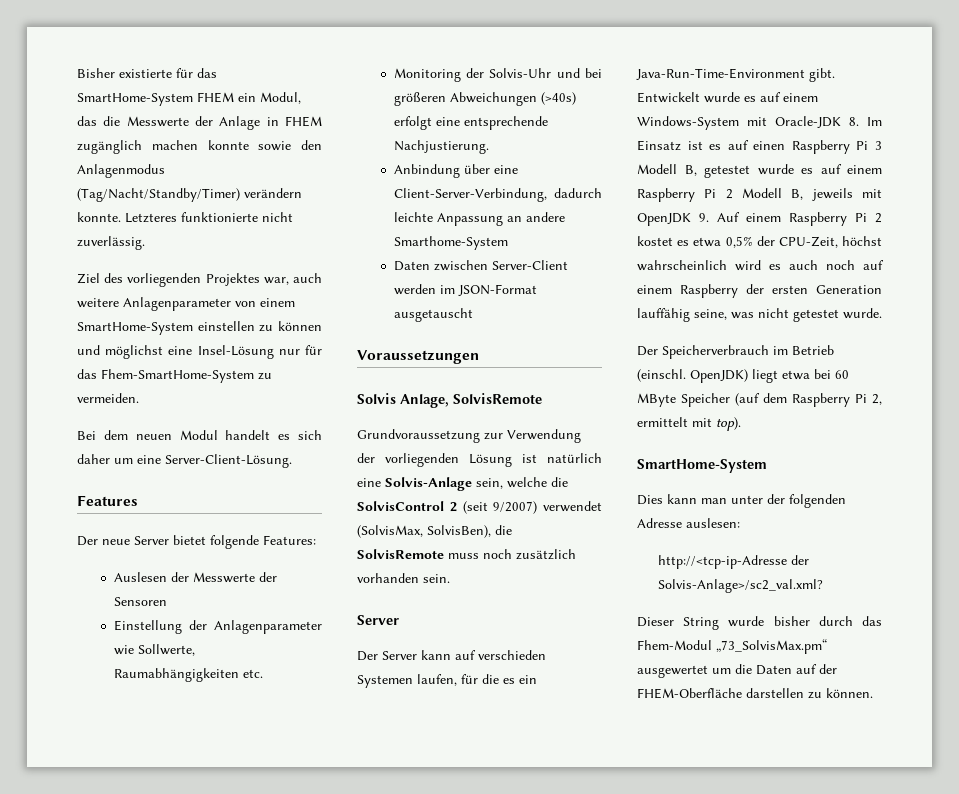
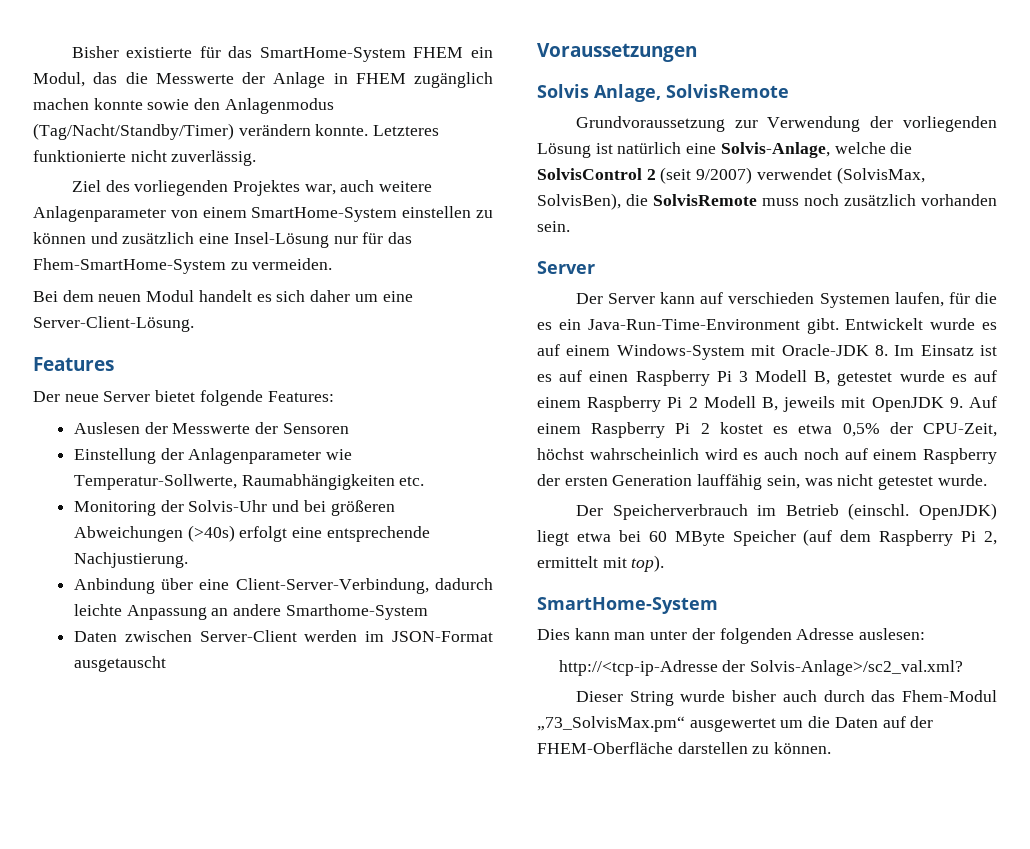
- Ziel des vorliegenden Projektes war, auch weitere Anlagenparameter von einem SmartHome-System einstellen zu können und möglichst eine Insel-Lösung nur für das Fhem-SmartHome-System zu vermeiden.
+ Ziel des vorliegenden Projektes war, auch weitere Anlagenparameter von einem SmartHome-System einstellen zu können und zusätzlich eine Insel-Lösung nur für das Fhem-SmartHome-System zu vermeiden.
- Einstellung der Anlagenparameter wie Sollwerte, Raumabhängigkeiten etc.
+ Einstellung der Anlagenparameter wie Temperatur-Sollwerte, Raumabhängigkeiten etc.
- Grundvoraussetzung zur Verwendung der vorliegenden Lösung ist natürlich eine Solvis-Anlage sein, welche die SolvisControl 2 (seit 9/2007) verwendet (SolvisMax, SolvisBen), die SolvisRemote muss noch zusätzlich vorhanden sein.
+ Grundvoraussetzung zur Verwendung der vorliegenden Lösung ist natürlich eine Solvis-Anlage, welche die SolvisControl 2 (seit 9/2007) verwendet (SolvisMax, SolvisBen), die SolvisRemote muss noch zusätzlich vorhanden sein.
- Entwickelt wurde es auf einem Windows-System mit Oracle-JDK 8. Im Einsatz ist es auf einen Raspberry Pi 3 Modell B, getestet wurde es auf einem Raspberry Pi 2 Modell B, jeweils mit OpenJDK 9. Auf einem Raspberry Pi 2 kostet es etwa 0,5% der CPU-Zeit, höchst wahrscheinlich wird es auch noch auf einem Raspberry der ersten Generation lauffähig seine, was nicht getestet wurde.
+ Entwickelt wurde es auf einem Windows-System mit Oracle-JDK 8. Im Einsatz ist es auf einen Raspberry Pi 3 Modell B, getestet wurde es auf einem Raspberry Pi 2 Modell B, jeweils mit OpenJDK 9. Auf einem Raspberry Pi 2 kostet es etwa 0,5% der CPU-Zeit, höchst wahrscheinlich wird es auch noch auf einem Raspberry der ersten Generation lauffähig sein, was nicht getestet wurde.
- Dieser String wurde bisher durch das Fhem-Modul „73_SolvisMax.pm“ ausgewertet um die Daten auf der FHEM-Oberfläche darstellen zu können.
+ Dieser String wurde bisher auch durch das Fhem-Modul „73_SolvisMax.pm“ ausgewertet um die Daten auf der FHEM-Oberfläche darstellen zu können.

